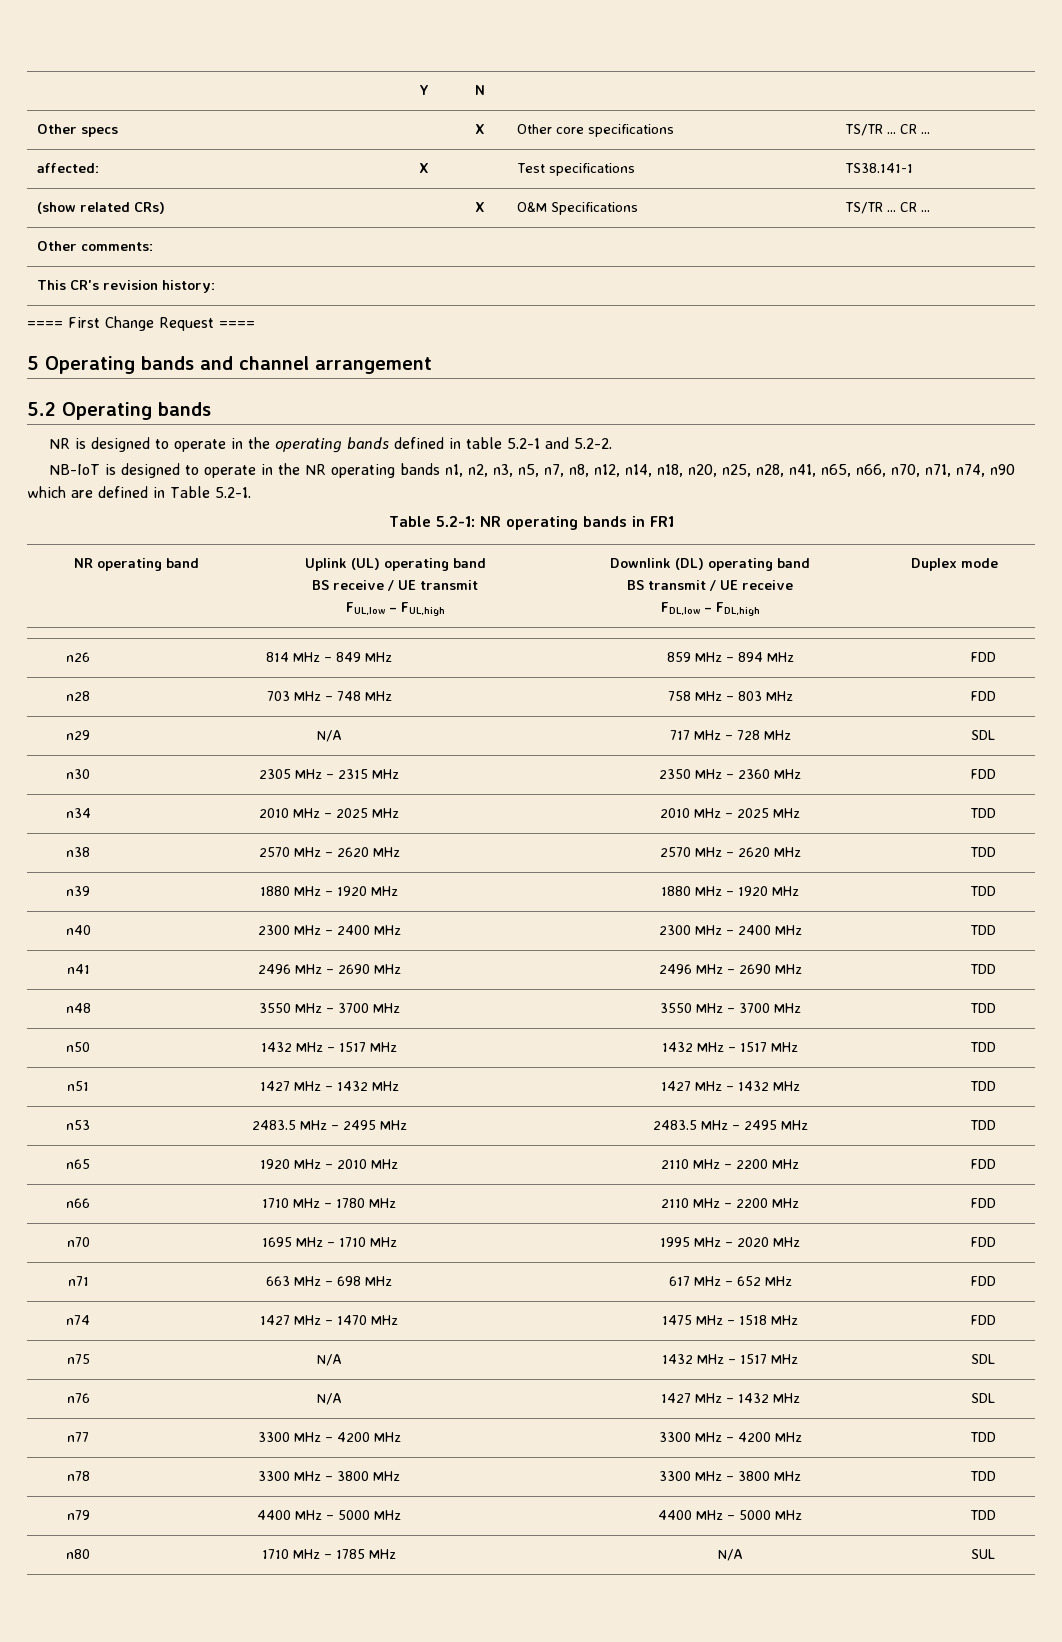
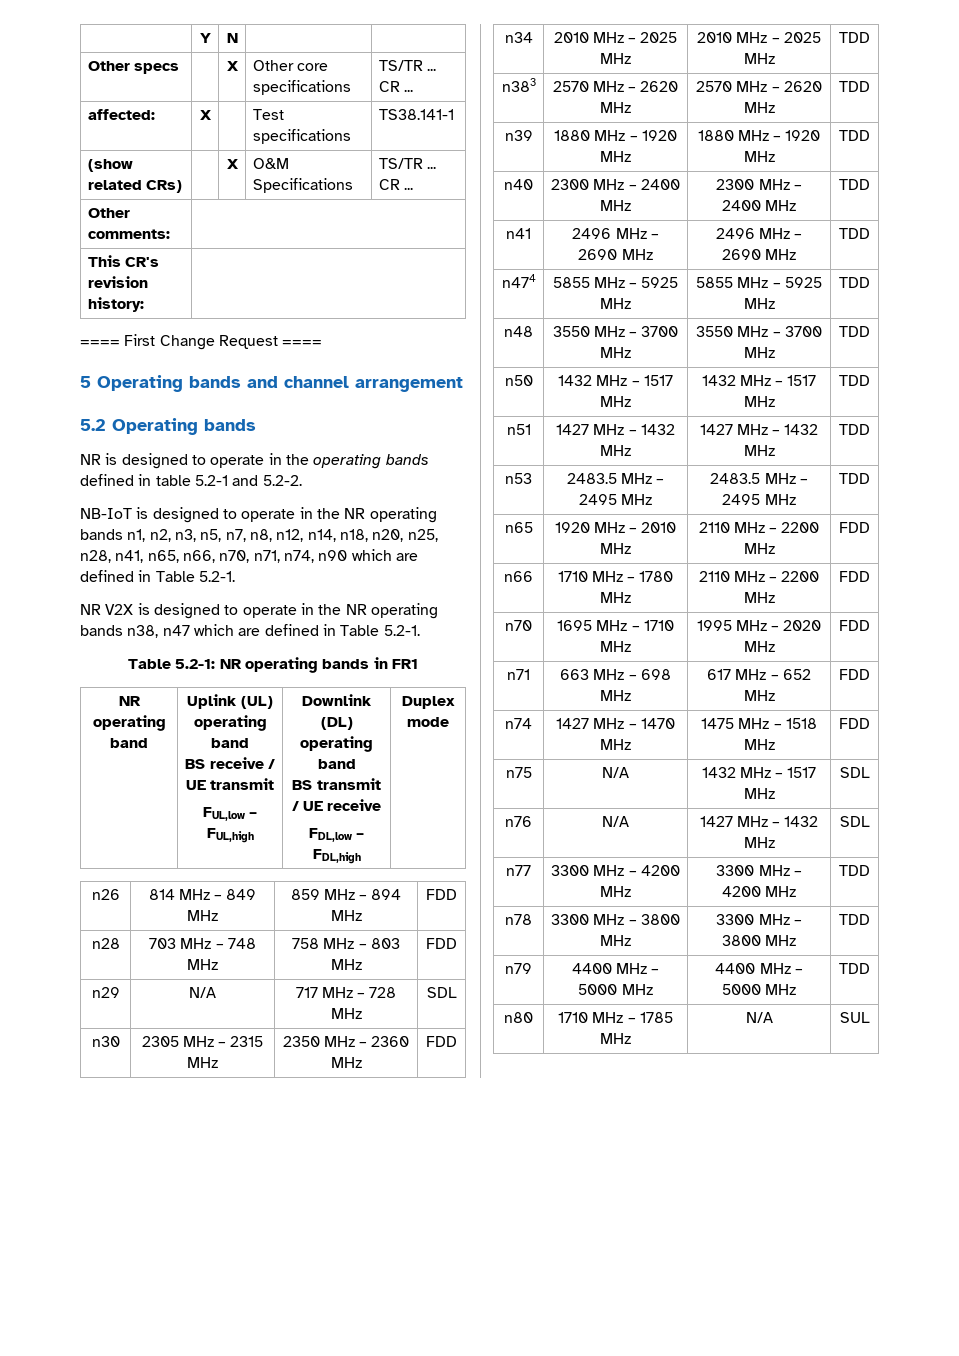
+ NR V2X is designed to operate in the NR operating bands n38, n47 which are defined in Table 5.2-1.
- n38 | 2570 MHz – 2620 MHz | 2570 MHz – 2620 MHz | TDD
+ n383 | 2570 MHz – 2620 MHz | 2570 MHz – 2620 MHz | TDD
+ n474 | 5855 MHz – 5925 MHz | 5855 MHz – 5925 MHz | TDD

